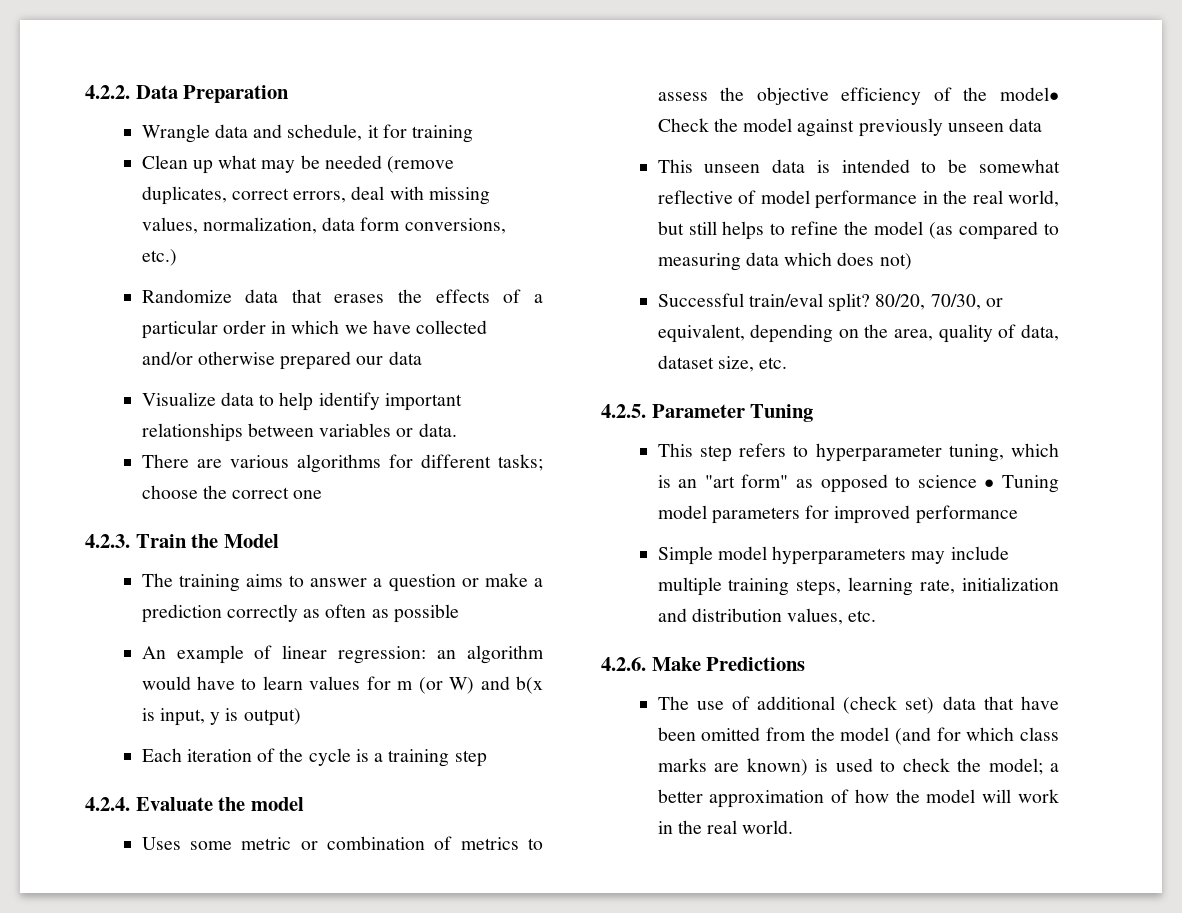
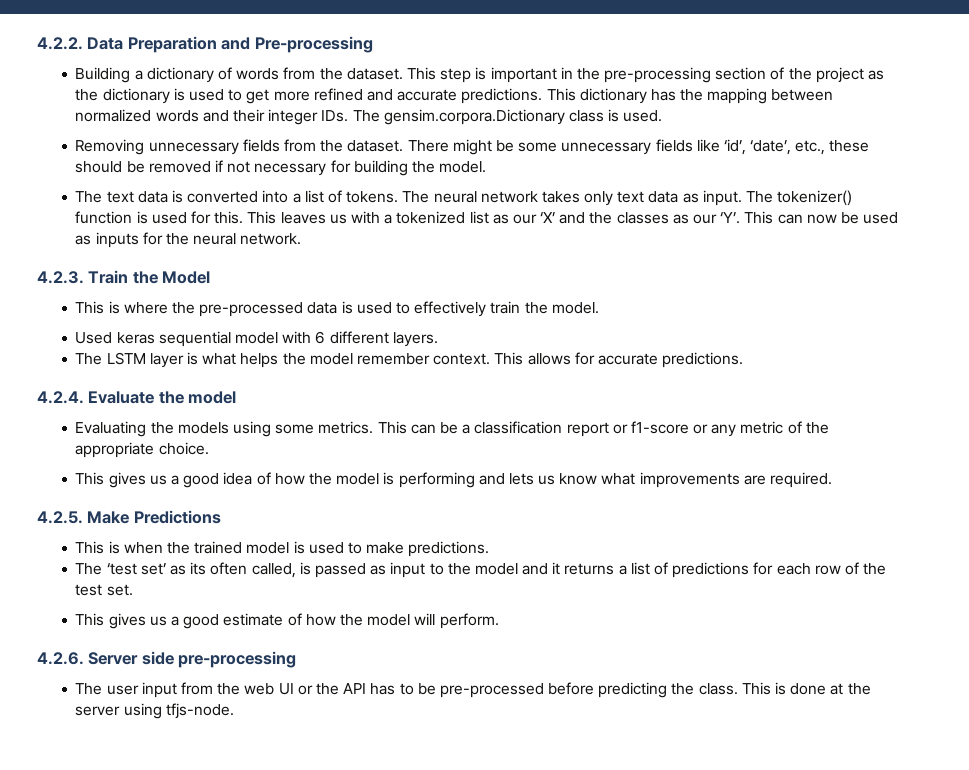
- 4.2.2. Data Preparation
- Wrangle data and schedule, it for training
- Clean up what may be needed (remove duplicates, correct errors, deal with missing values, normalization, data form conversions, etc.)
- Randomize data that erases the effects of a particular order in which we have collected and/or otherwise prepared our data
- Visualize data to help identify important relationships between variables or data.
- There are various algorithms for different tasks; choose the correct one
+ 4.2.2. Data Preparation and Pre-processing
+ Building a dictionary of words from the dataset. This step is important in the pre-processing section of the project as the dictionary is used to get more refined and accurate predictions. This dictionary has the mapping between normalized words and their integer IDs. The gensim.corpora.Dictionary class is used.
+ Removing unnecessary fields from the dataset. There might be some unnecessary fields like ‘id’, ‘date’, etc., these should be removed if not necessary for building the model.
+ The text data is converted into a list of tokens. The neural network takes only text data as input. The tokenizer() function is used for this. This leaves us with a tokenized list as our ‘X’ and the classes as our ‘Y’. This can now be used as inputs for the neural network.
  4.2.3. Train the Model
- The training aims to answer a question or make a prediction correctly as often as possible
- An example of linear regression: an algorithm would have to learn values for m (or W) and b(x is input, y is output)
- Each iteration of the cycle is a training step
+ This is where the pre-processed data is used to effectively train the model.
+ Used keras sequential model with 6 different layers.
+ The LSTM layer is what helps the model remember context. This allows for accurate predictions.
  4.2.4. Evaluate the model
- Uses some metric or combination of metrics to assess the objective efficiency of the model• Check the model against previously unseen data
- This unseen data is intended to be somewhat reflective of model performance in the real world, but still helps to refine the model (as compared to measuring data which does not)
- Successful train/eval split? 80/20, 70/30, or equivalent, depending on the area, quality of data, dataset size, etc.
- 4.2.5. Parameter Tuning
- This step refers to hyperparameter tuning, which is an "art form" as opposed to science • Tuning model parameters for improved performance
- Simple model hyperparameters may include multiple training steps, learning rate, initialization and distribution values, etc.
- 4.2.6. Make Predictions
- The use of additional (check set) data that have been omitted from the model (and for which class marks are known) is used to check the model; a better approximation of how the model will work in the real world.
+ Evaluating the models using some metrics. This can be a classification report or f1-score or any metric of the appropriate choice.
+ This gives us a good idea of how the model is performing and lets us know what improvements are required.
+ 4.2.5. Make Predictions
+ This is when the trained model is used to make predictions.
+ The ‘test set’ as its often called, is passed as input to the model and it returns a list of predictions for each row of the test set.
+ This gives us a good estimate of how the model will perform.
+ 4.2.6. Server side pre-processing
+ The user input from the web UI or the API has to be pre-processed before predicting the class. This is done at the server using tfjs-node.

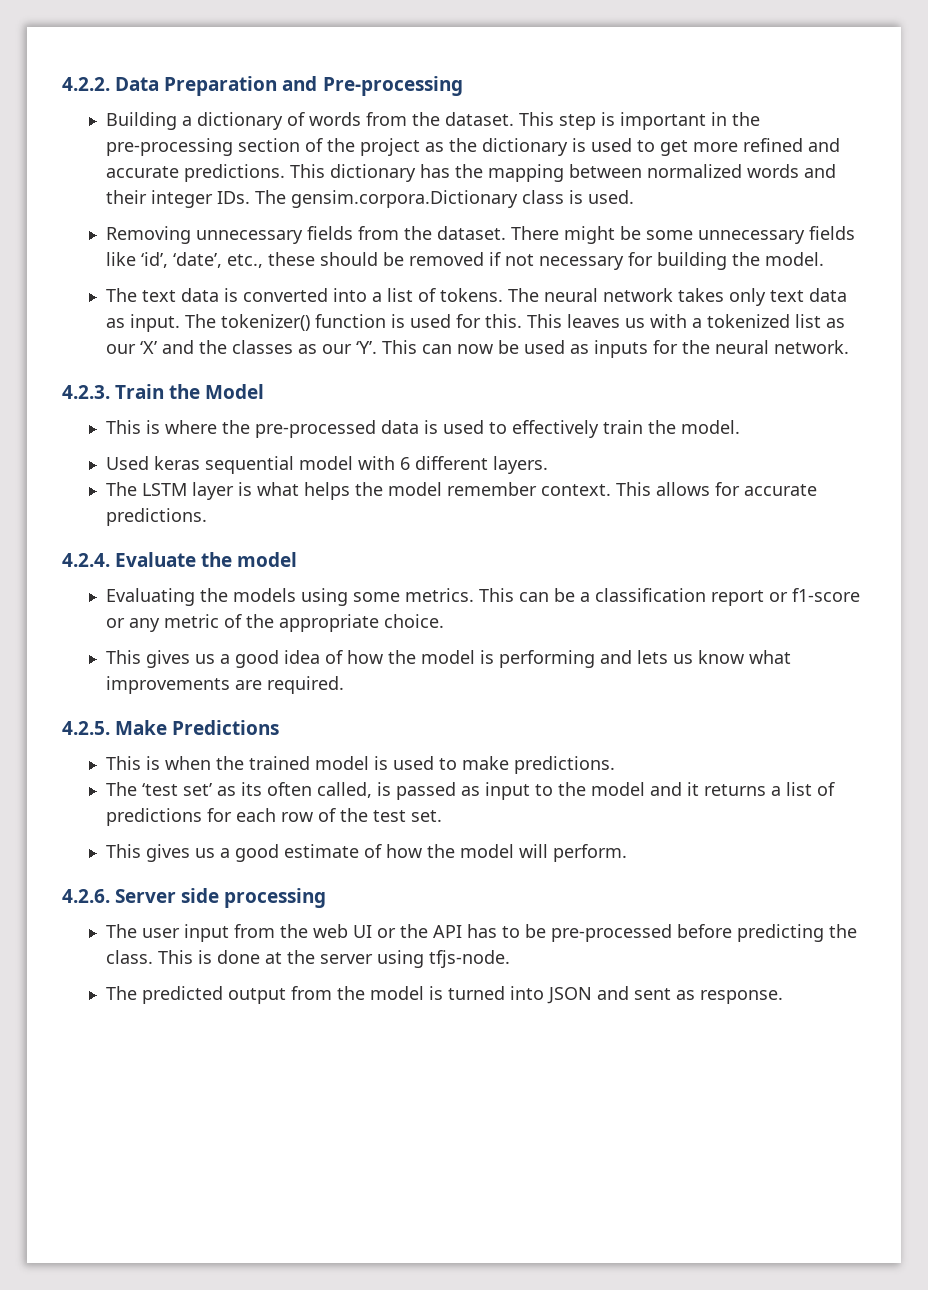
- 4.2.6. Server side pre-processing
+ 4.2.6. Server side processing
+ The predicted output from the model is turned into JSON and sent as response.

